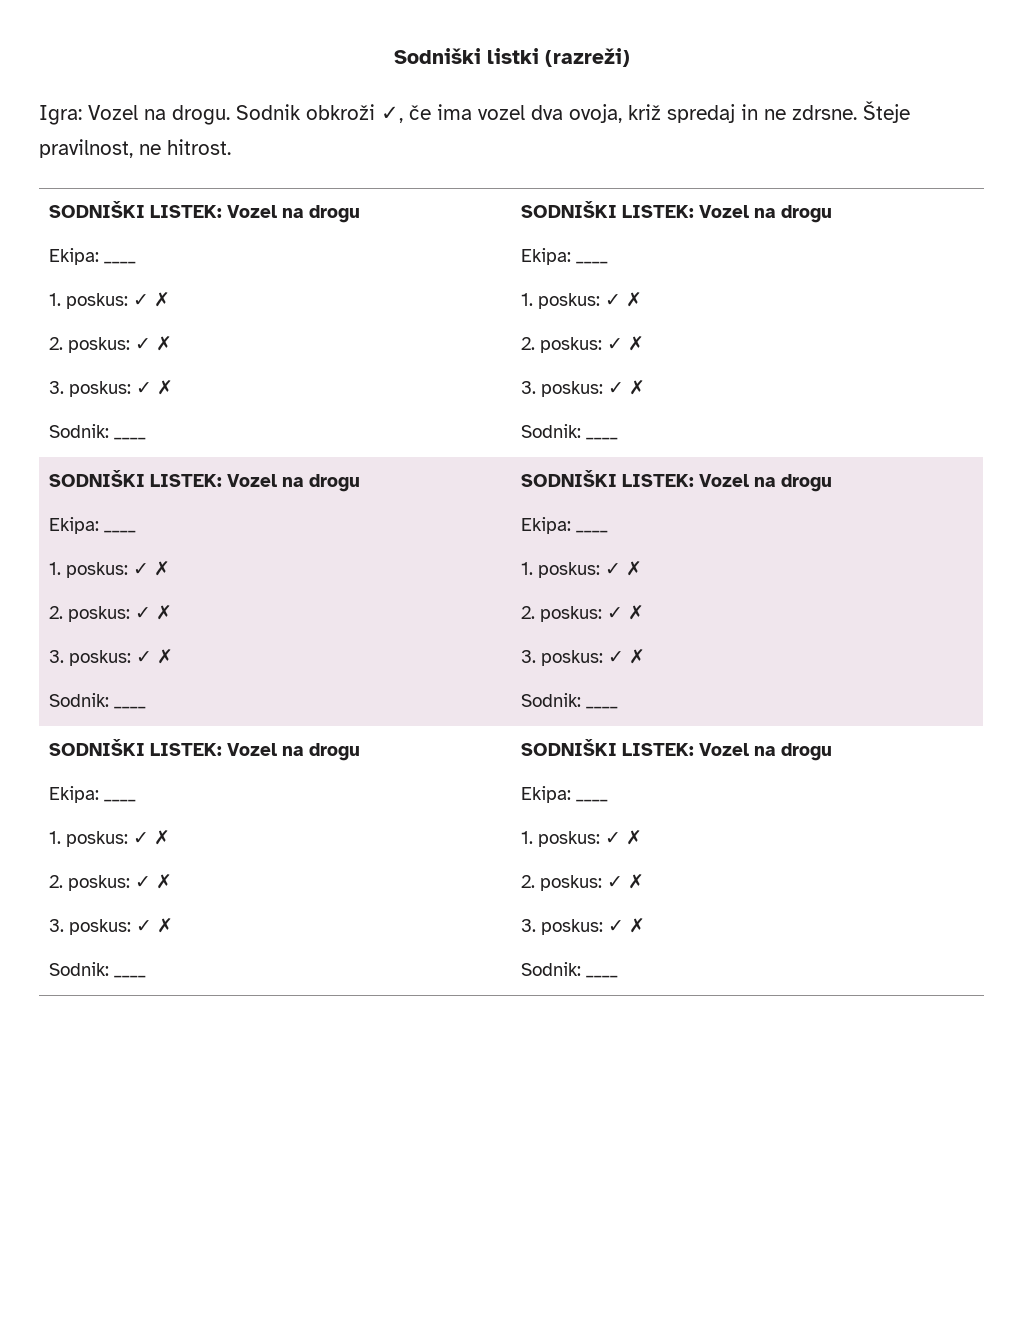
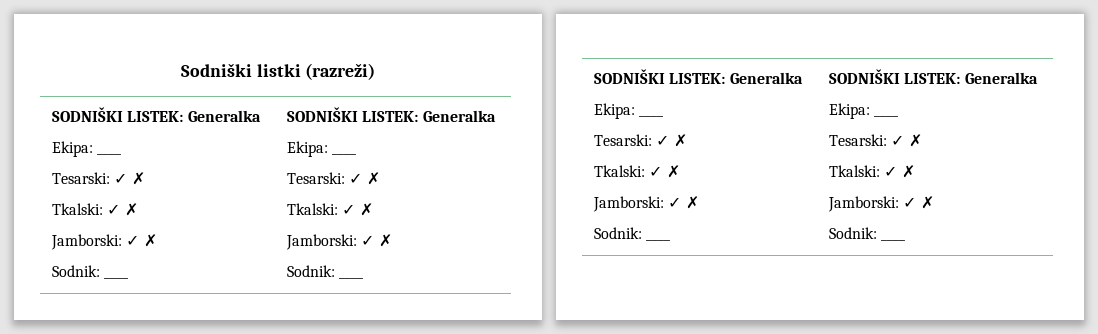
  Sodniški listki (razreži)
- Igra: Vozel na drogu. Sodnik obkroži ✓, če ima vozel dva ovoja, križ spredaj in ne zdrsne. Šteje pravilnost, ne hitrost.
- SODNIŠKI LISTEK: Vozel na drogu
+ SODNIŠKI LISTEK: Generalka
  Ekipa: ____
- 1. poskus: ✓ ✗
- 2. poskus: ✓ ✗
- 3. poskus: ✓ ✗
- Sodnik: ____ | SODNIŠKI LISTEK: Vozel na drogu
+ Tesarski: ✓ ✗
+ Tkalski: ✓ ✗
+ Jamborski: ✓ ✗
+ Sodnik: ____ | SODNIŠKI LISTEK: Generalka
  Ekipa: ____
- 1. poskus: ✓ ✗
- 2. poskus: ✓ ✗
- 3. poskus: ✓ ✗
+ Tesarski: ✓ ✗
+ Tkalski: ✓ ✗
+ Jamborski: ✓ ✗
  Sodnik: ____
- SODNIŠKI LISTEK: Vozel na drogu
+ SODNIŠKI LISTEK: Generalka
  Ekipa: ____
- 1. poskus: ✓ ✗
- 2. poskus: ✓ ✗
- 3. poskus: ✓ ✗
- Sodnik: ____ | SODNIŠKI LISTEK: Vozel na drogu
+ Tesarski: ✓ ✗
+ Tkalski: ✓ ✗
+ Jamborski: ✓ ✗
+ Sodnik: ____ | SODNIŠKI LISTEK: Generalka
  Ekipa: ____
- 1. poskus: ✓ ✗
- 2. poskus: ✓ ✗
- 3. poskus: ✓ ✗
- Sodnik: ____
- SODNIŠKI LISTEK: Vozel na drogu
- Ekipa: ____
- 1. poskus: ✓ ✗
- 2. poskus: ✓ ✗
- 3. poskus: ✓ ✗
- Sodnik: ____ | SODNIŠKI LISTEK: Vozel na drogu
- Ekipa: ____
- 1. poskus: ✓ ✗
- 2. poskus: ✓ ✗
- 3. poskus: ✓ ✗
+ Tesarski: ✓ ✗
+ Tkalski: ✓ ✗
+ Jamborski: ✓ ✗

